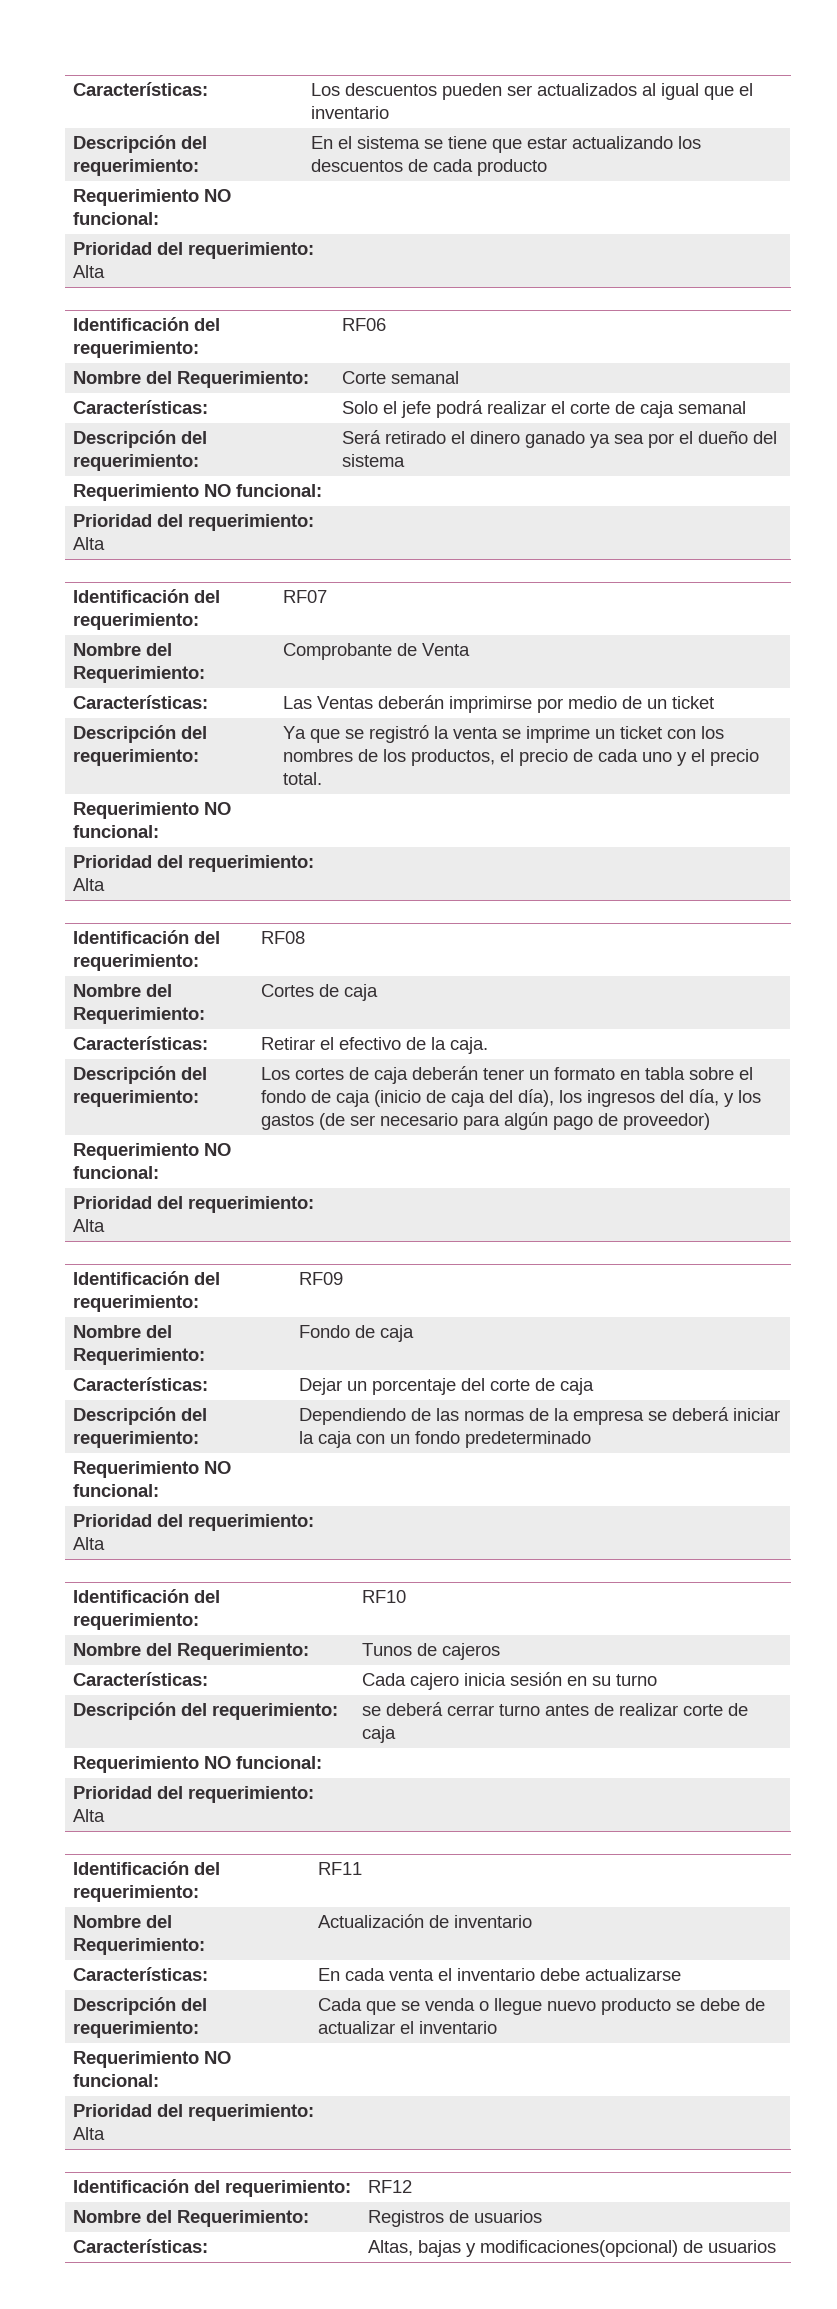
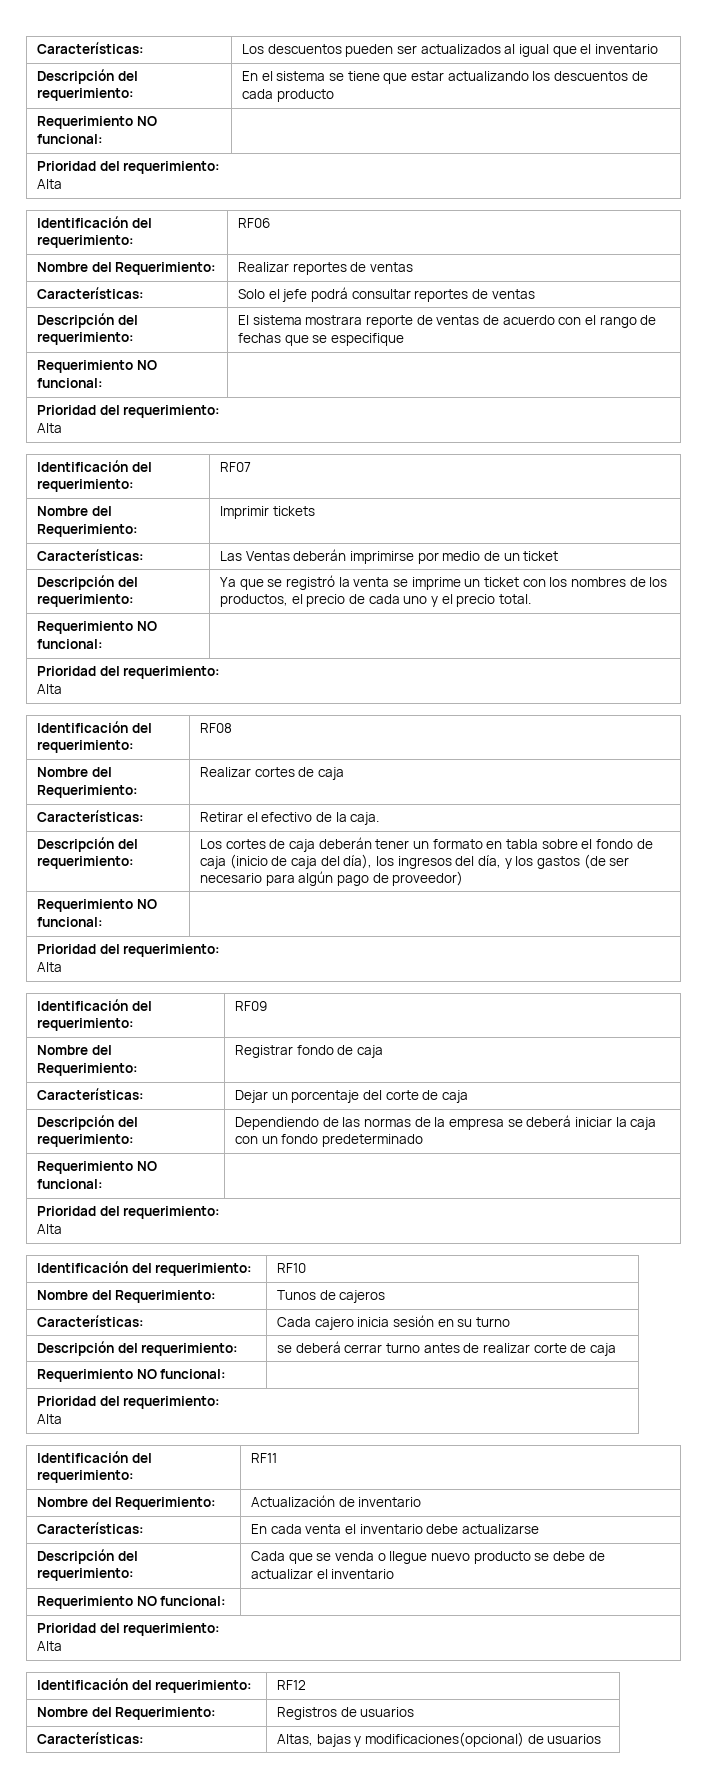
- Nombre del Requerimiento: | Corte semanal
+ Nombre del Requerimiento: | Realizar reportes de ventas
- Características: | Solo el jefe podrá realizar el corte de caja semanal
- Descripción del requerimiento: | Será retirado el dinero ganado ya sea por el dueño del sistema
+ Características: | Solo el jefe podrá consultar reportes de ventas
+ Descripción del requerimiento: | El sistema mostrara reporte de ventas de acuerdo con el rango de fechas que se especifique
- Nombre del Requerimiento: | Comprobante de Venta
+ Nombre del Requerimiento: | Imprimir tickets
- Nombre del Requerimiento: | Cortes de caja
+ Nombre del Requerimiento: | Realizar cortes de caja
- Nombre del Requerimiento: | Fondo de caja
+ Nombre del Requerimiento: | Registrar fondo de caja

